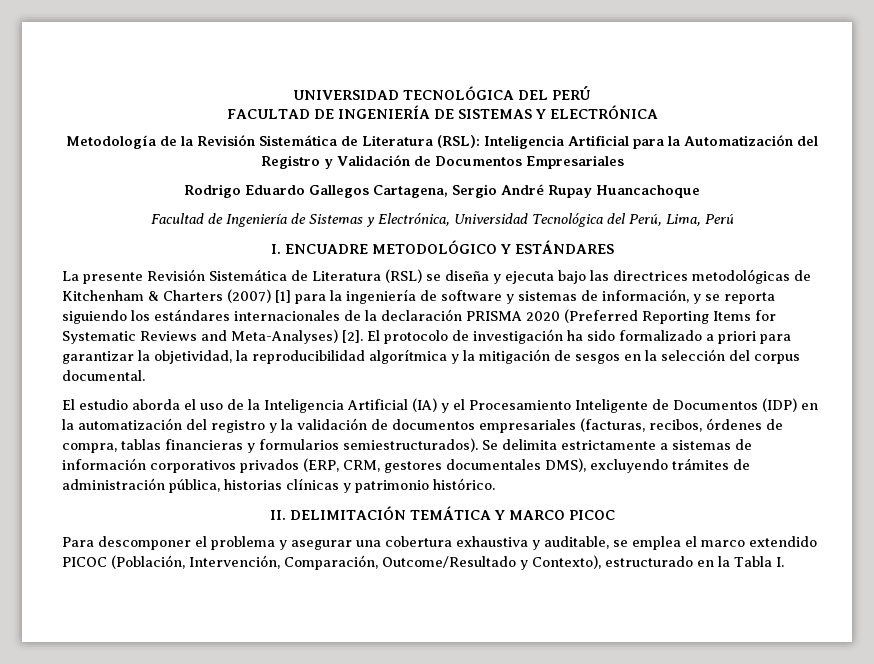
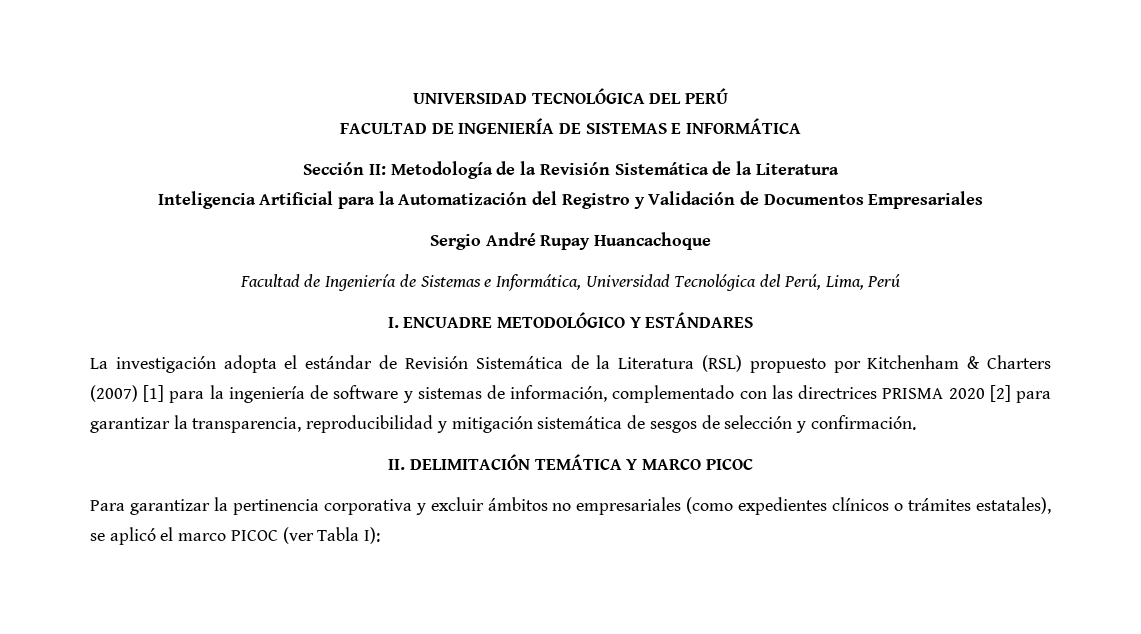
- FACULTAD DE INGENIERÍA DE SISTEMAS Y ELECTRÓNICA
- Metodología de la Revisión Sistemática de Literatura (RSL): Inteligencia Artificial para la Automatización del Registro y Validación de Documentos Empresariales
+ FACULTAD DE INGENIERÍA DE SISTEMAS E INFORMÁTICA
+ Sección II: Metodología de la Revisión Sistemática de la Literatura
+ Inteligencia Artificial para la Automatización del Registro y Validación de Documentos Empresariales
- Rodrigo Eduardo Gallegos Cartagena, Sergio André Rupay Huancachoque
+ Sergio André Rupay Huancachoque
- Facultad de Ingeniería de Sistemas y Electrónica, Universidad Tecnológica del Perú, Lima, Perú
+ Facultad de Ingeniería de Sistemas e Informática, Universidad Tecnológica del Perú, Lima, Perú
- La presente Revisión Sistemática de Literatura (RSL) se diseña y ejecuta bajo las directrices metodológicas de Kitchenham & Charters (2007) [1] para la ingeniería de software y sistemas de información, y se reporta siguiendo los estándares internacionales de la declaración PRISMA 2020 (Preferred Reporting Items for Systematic Reviews and Meta-Analyses) [2]. El protocolo de investigación ha sido formalizado a priori para garantizar la objetividad, la reproducibilidad algorítmica y la mitigación de sesgos en la selección del corpus documental.
- El estudio aborda el uso de la Inteligencia Artificial (IA) y el Procesamiento Inteligente de Documentos (IDP) en la automatización del registro y la validación de documentos empresariales (facturas, recibos, órdenes de compra, tablas financieras y formularios semiestructurados). Se delimita estrictamente a sistemas de información corporativos privados (ERP, CRM, gestores documentales DMS), excluyendo trámites de administración pública, historias clínicas y patrimonio histórico.
+ La investigación adopta el estándar de Revisión Sistemática de la Literatura (RSL) propuesto por Kitchenham & Charters (2007) [1] para la ingeniería de software y sistemas de información, complementado con las directrices PRISMA 2020 [2] para garantizar la transparencia, reproducibilidad y mitigación sistemática de sesgos de selección y confirmación.
- Para descomponer el problema y asegurar una cobertura exhaustiva y auditable, se emplea el marco extendido PICOC (Población, Intervención, Comparación, Outcome/Resultado y Contexto), estructurado en la Tabla I.
+ Para garantizar la pertinencia corporativa y excluir ámbitos no empresariales (como expedientes clínicos o trámites estatales), se aplicó el marco PICOC (ver Tabla I):

